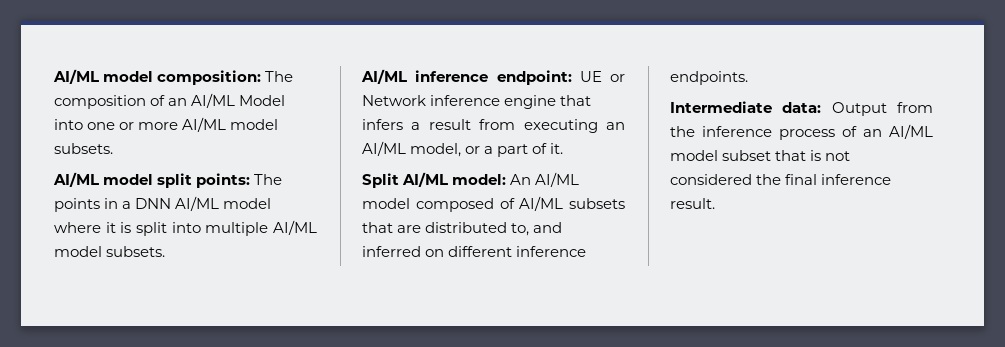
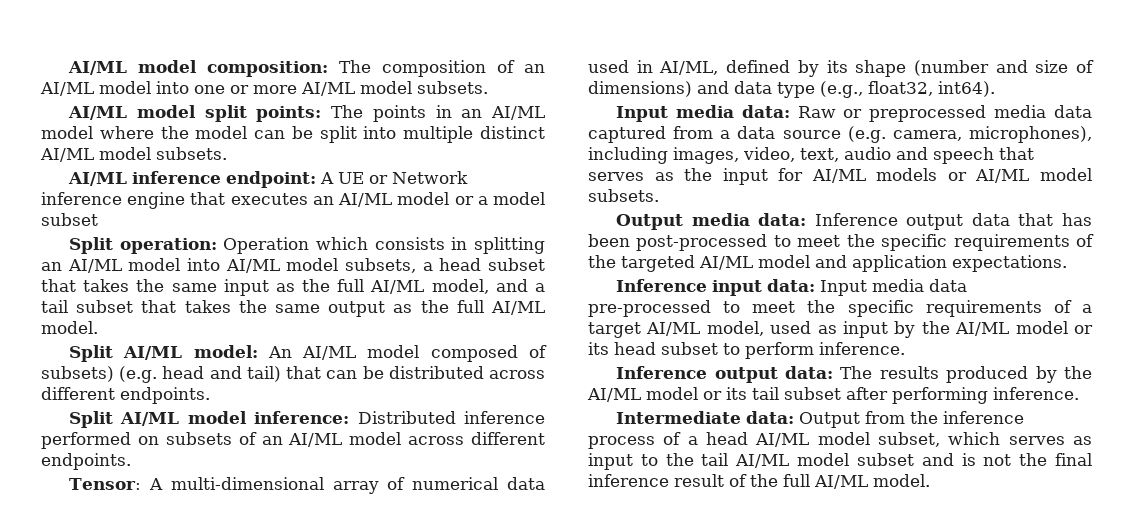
- AI/ML model composition: The composition of an AI/ML Model into one or more AI/ML model subsets.
+ AI/ML model composition: The composition of an AI/ML model into one or more AI/ML model subsets.
- AI/ML model split points: The points in a DNN AI/ML model where it is split into multiple AI/ML model subsets.
+ AI/ML model split points: The points in an AI/ML model where the model can be split into multiple distinct AI/ML model subsets.
- AI/ML inference endpoint: UE or Network inference engine that infers a result from executing an AI/ML model, or a part of it.
+ AI/ML inference endpoint: A UE or Network inference engine that executes an AI/ML model or a model subset
+ Split operation: Operation which consists in splitting an AI/ML model into AI/ML model subsets, a head subset that takes the same input as the full AI/ML model, and a tail subset that takes the same output as the full AI/ML model.
- Split AI/ML model: An AI/ML model composed of AI/ML subsets that are distributed to, and inferred on different inference endpoints.
+ Split AI/ML model: An AI/ML model composed of subsets) (e.g. head and tail) that can be distributed across different endpoints.
+ Split AI/ML model inference: Distributed inference performed on subsets of an AI/ML model across different endpoints.
+ Tensor: A multi-dimensional array of numerical data used in AI/ML, defined by its shape (number and size of dimensions) and data type (e.g., float32, int64).
+ Input media data: Raw or preprocessed media data captured from a data source (e.g. camera, microphones), including images, video, text, audio and speech that serves as the input for AI/ML models or AI/ML model subsets.
+ Output media data: Inference output data that has been post-processed to meet the specific requirements of the targeted AI/ML model and application expectations.
+ Inference input data: Input media data pre-processed to meet the specific requirements of a target AI/ML model, used as input by the AI/ML model or its head subset to perform inference.
+ Inference output data: The results produced by the AI/ML model or its tail subset after performing inference.
- Intermediate data: Output from the inference process of an AI/ML model subset that is not considered the final inference result.
+ Intermediate data: Output from the inference process of a head AI/ML model subset, which serves as input to the tail AI/ML model subset and is not the final inference result of the full AI/ML model.

